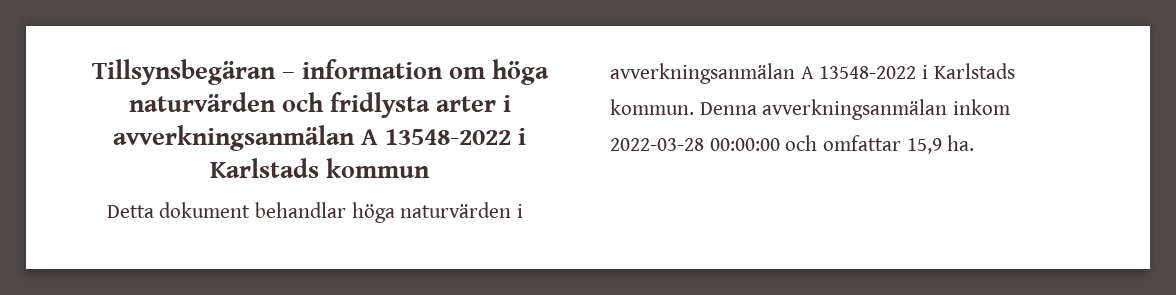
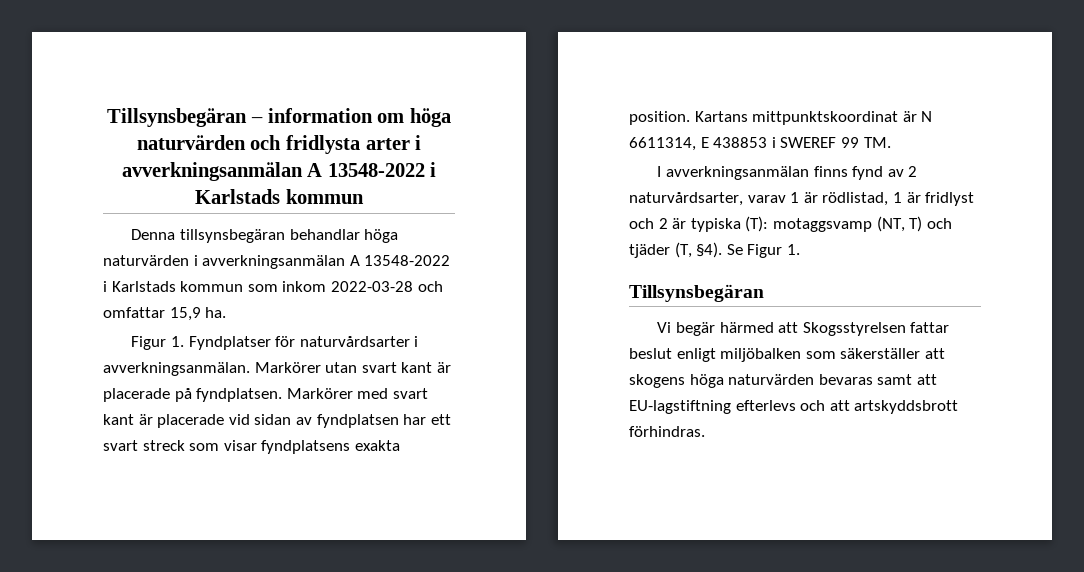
- Detta dokument behandlar höga naturvärden i avverkningsanmälan A 13548-2022 i Karlstads kommun. Denna avverkningsanmälan inkom 2022-03-28 00:00:00 och omfattar 15,9 ha.
+ Denna tillsynsbegäran behandlar höga naturvärden i avverkningsanmälan A 13548-2022 i Karlstads kommun som inkom 2022-03-28 och omfattar 15,9 ha.
+ Figur 1. Fyndplatser för naturvårdsarter i avverkningsanmälan. Markörer utan svart kant är placerade på fyndplatsen. Markörer med svart kant är placerade vid sidan av fyndplatsen har ett svart streck som visar fyndplatsens exakta position. Kartans mittpunktskoordinat är N 6611314, E 438853 i SWEREF 99 TM.
+ I avverkningsanmälan finns fynd av 2 naturvårdsarter, varav 1 är rödlistad, 1 är fridlyst och 2 är typiska (T): motaggsvamp (NT, T) och tjäder (T, §4). Se Figur 1.
+ Tillsynsbegäran
+ Vi begär härmed att Skogsstyrelsen fattar beslut enligt miljöbalken som säkerställer att skogens höga naturvärden bevaras samt att EU-lagstiftning efterlevs och att artskyddsbrott förhindras.

